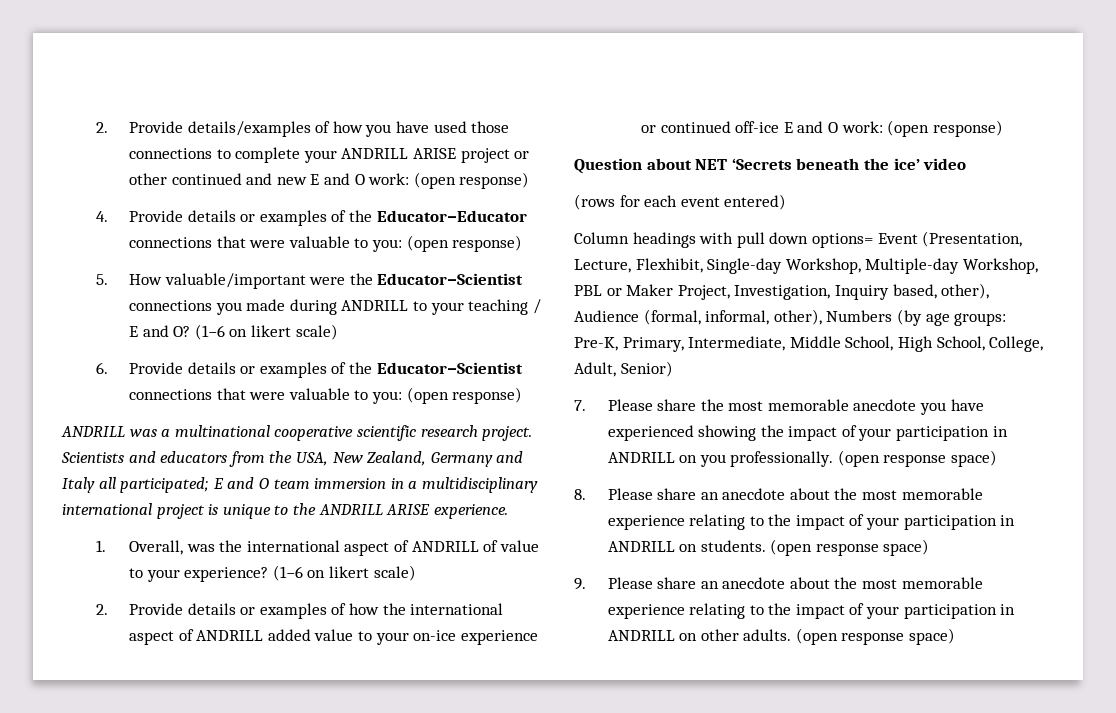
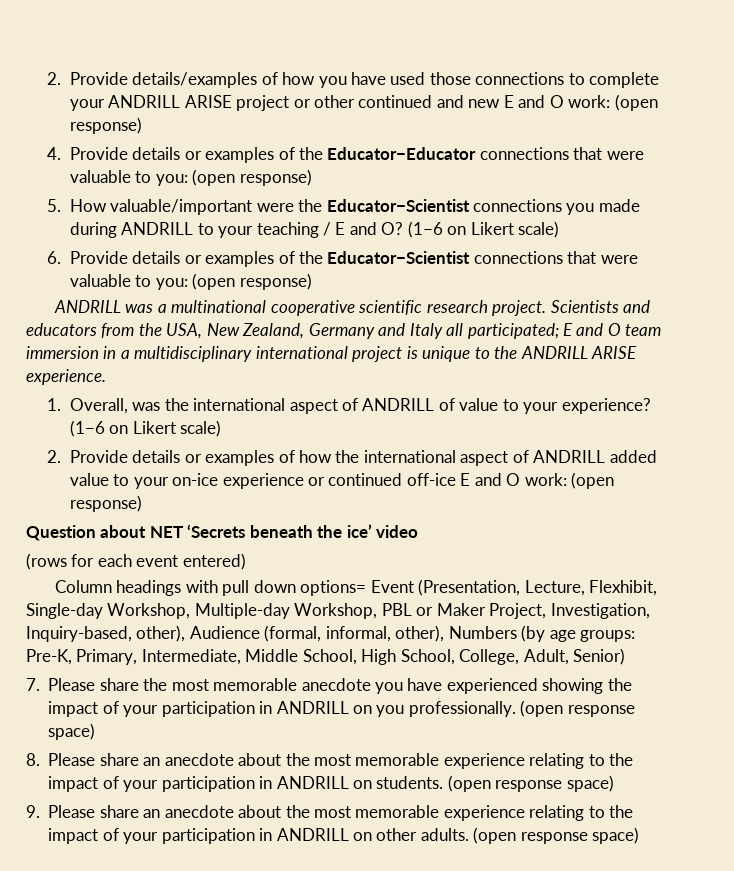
- 5. How valuable/important were the Educator−Scientist connections you made during ANDRILL to your teaching / E and O? (1−6 on likert scale)
+ 5. How valuable/important were the Educator−Scientist connections you made during ANDRILL to your teaching / E and O? (1−6 on Likert scale)
- 1. Overall, was the international aspect of ANDRILL of value to your experience? (1−6 on likert scale)
+ 1. Overall, was the international aspect of ANDRILL of value to your experience? (1−6 on Likert scale)
- Column headings with pull down options= Event (Presentation, Lecture, Flexhibit, Single-day Workshop, Multiple-day Workshop, PBL or Maker Project, Investigation, Inquiry based, other), Audience (formal, informal, other), Numbers (by age groups: Pre-K, Primary, Intermediate, Middle School, High School, College, Adult, Senior)
+ Column headings with pull down options= Event (Presentation, Lecture, Flexhibit, Single-day Workshop, Multiple-day Workshop, PBL or Maker Project, Investigation, Inquiry-based, other), Audience (formal, informal, other), Numbers (by age groups: Pre-K, Primary, Intermediate, Middle School, High School, College, Adult, Senior)

